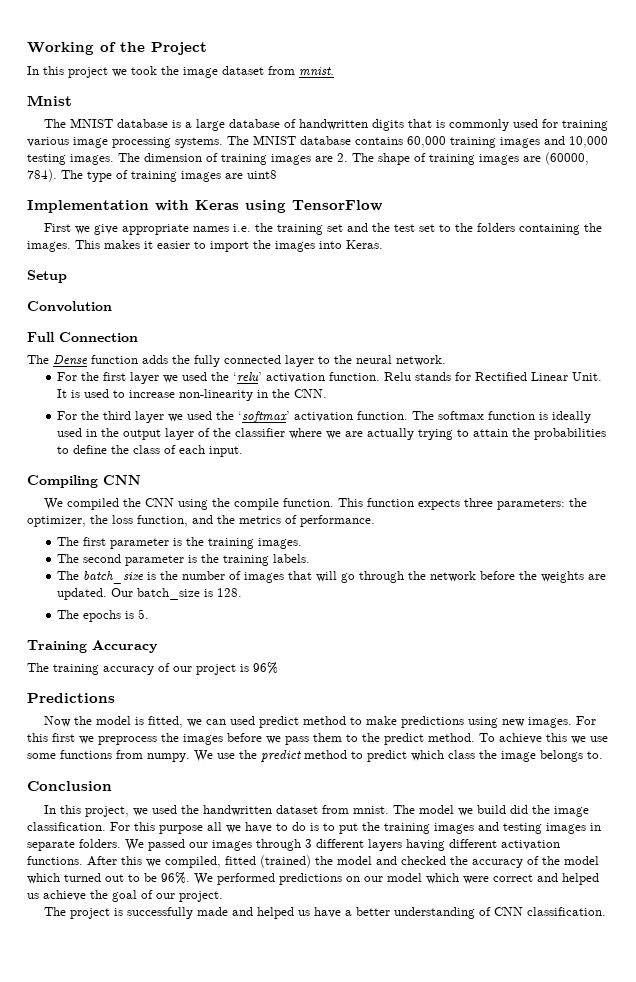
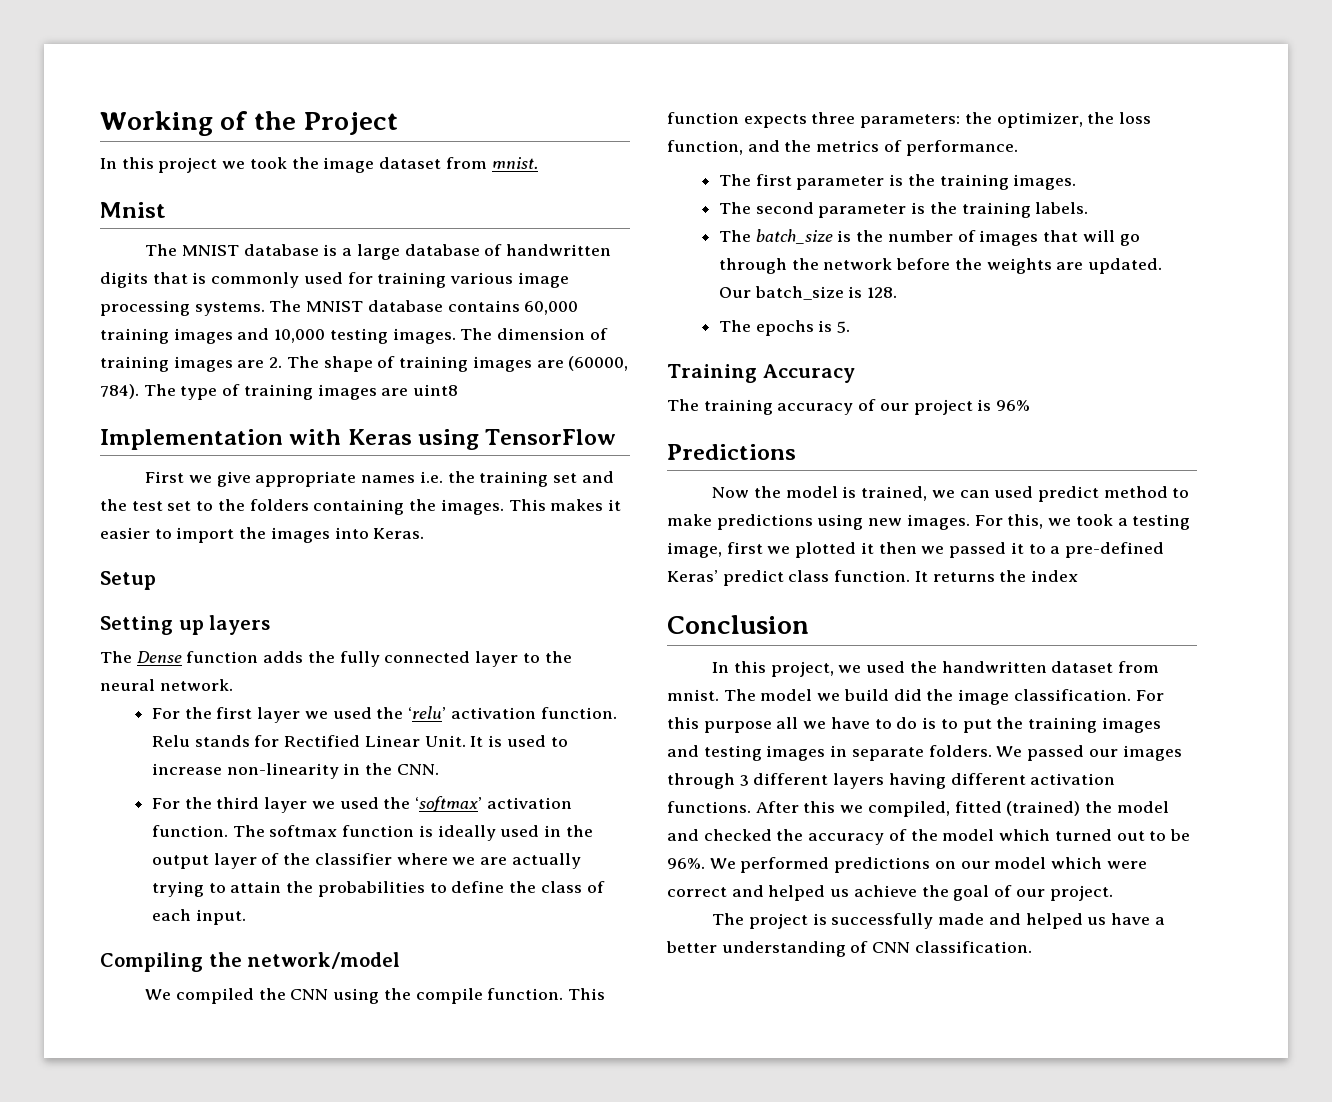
- Convolution
- Full Connection
+ Setting up layers
- Compiling CNN
+ Compiling the network/model
- Now the model is fitted, we can used predict method to make predictions using new images.
+ Now the model is trained, we can used predict method to make predictions using new images.
- For this first we preprocess the images before we pass them to the predict method. To achieve this we use some functions from numpy. We use the predict method to predict which class the image belongs to.
+ For this, we took a testing image, first we plotted it then we passed it to a pre-defined Keras’ predict class function. It returns the index

